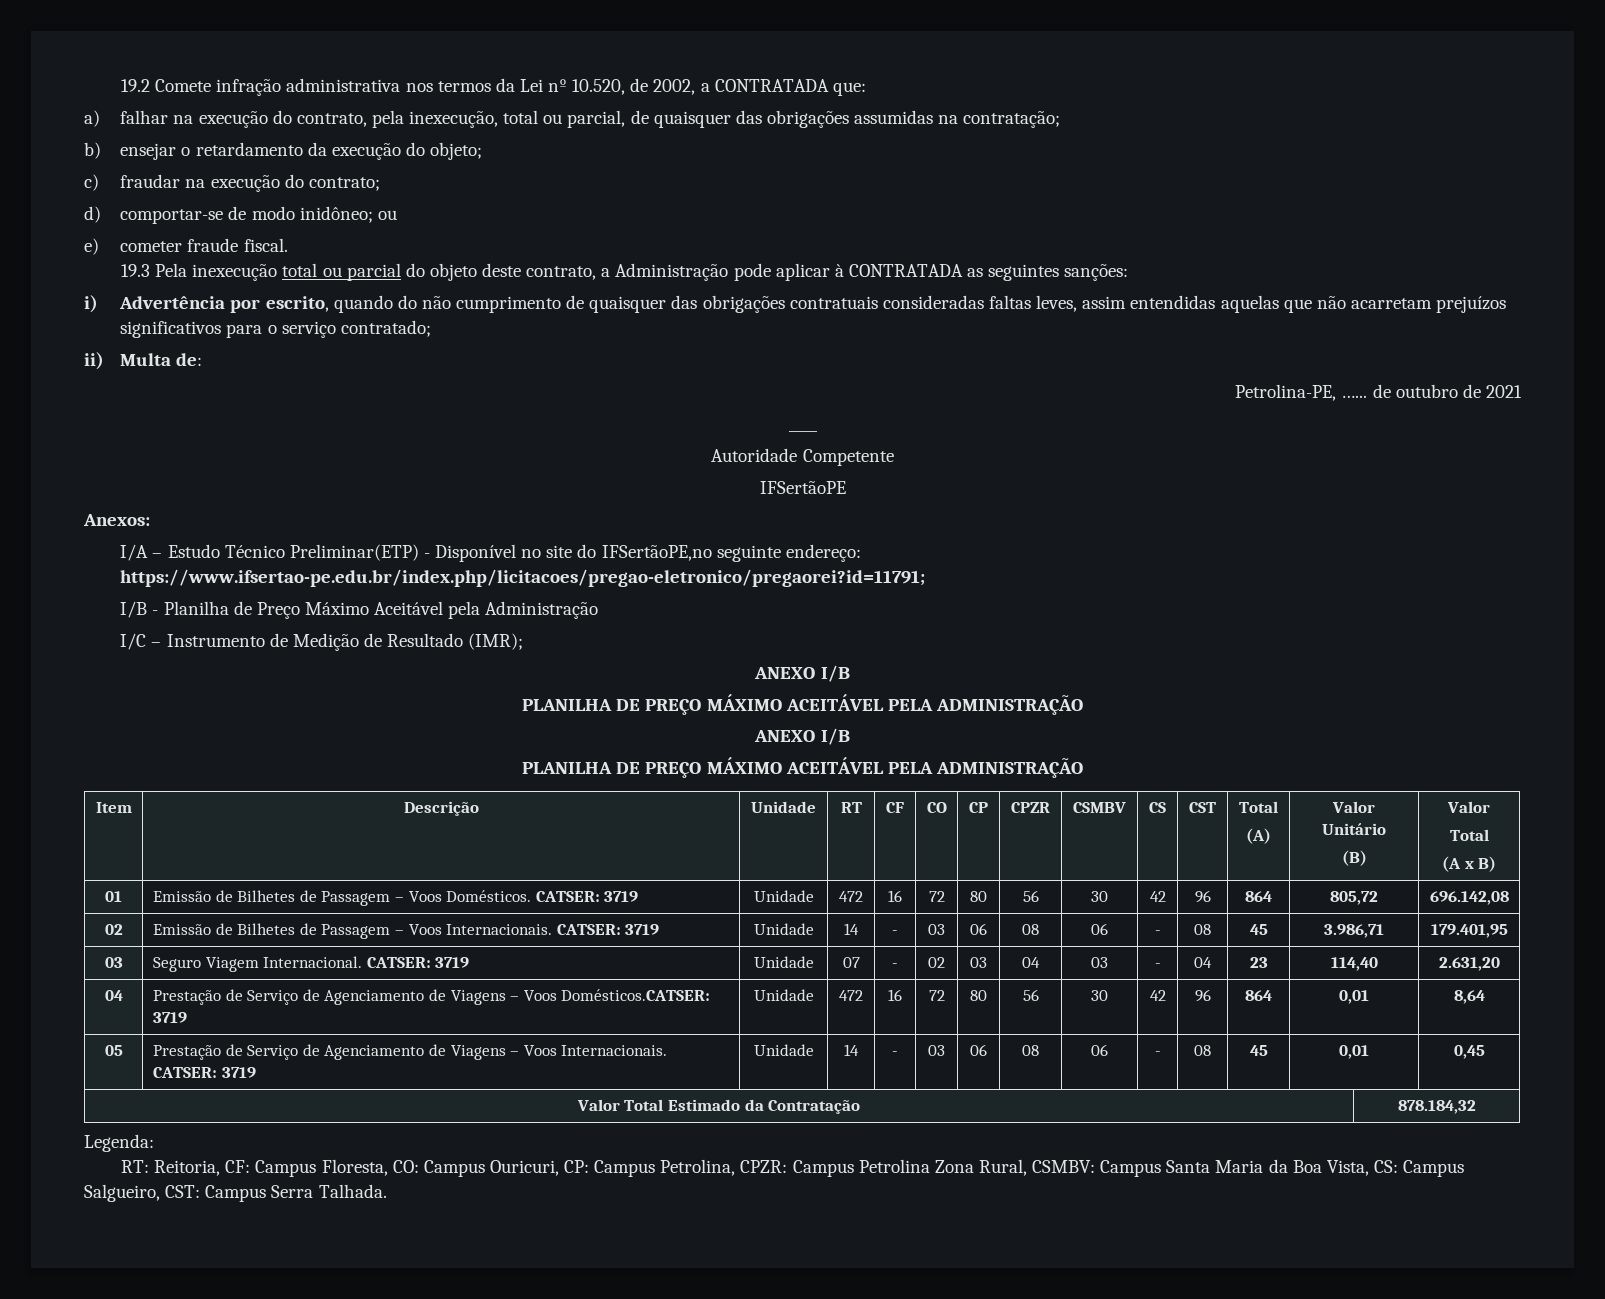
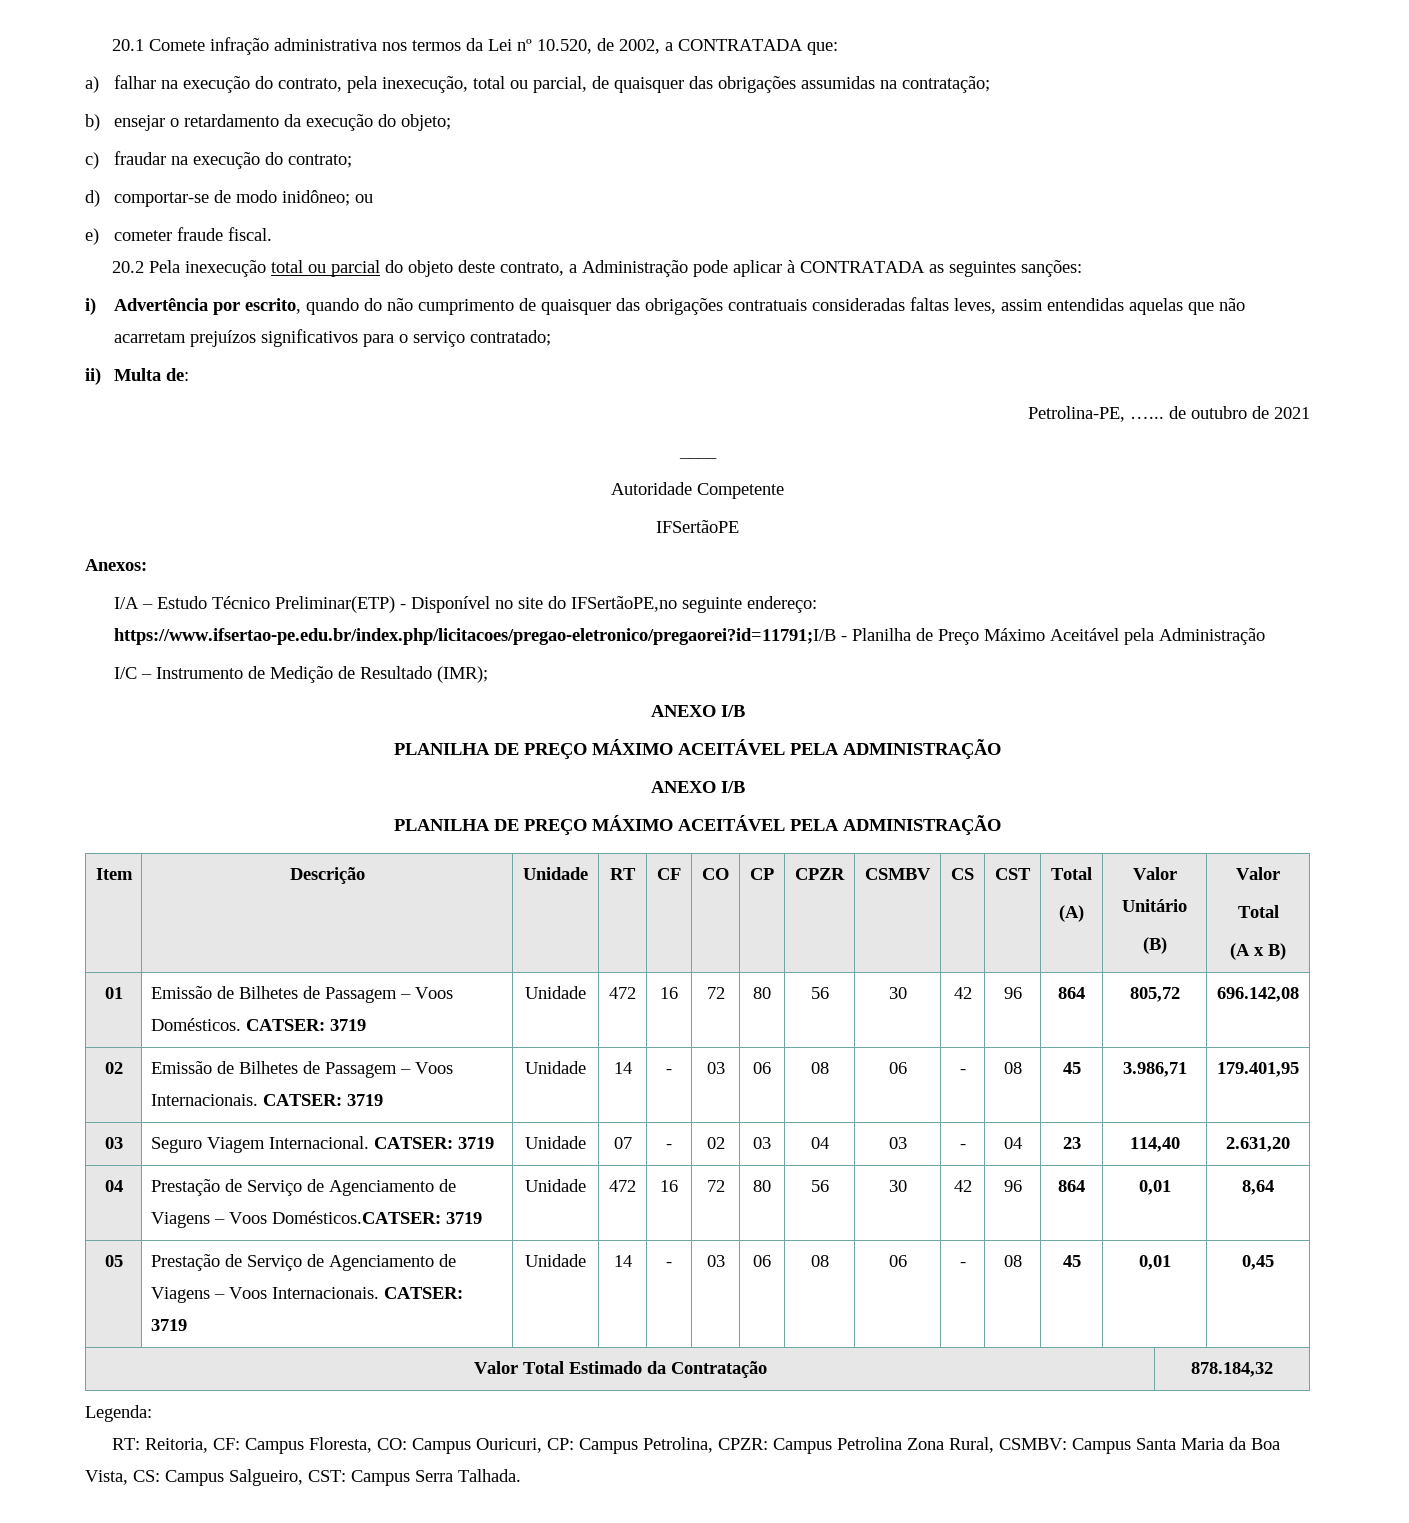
- 19.2 Comete infração administrativa nos termos da Lei nº 10.520, de 2002, a CONTRATADA que:
+ 20.1 Comete infração administrativa nos termos da Lei nº 10.520, de 2002, a CONTRATADA que:
- 19.3 Pela inexecução total ou parcial do objeto deste contrato, a Administração pode aplicar à CONTRATADA as seguintes sanções:
+ 20.2 Pela inexecução total ou parcial do objeto deste contrato, a Administração pode aplicar à CONTRATADA as seguintes sanções:
- I/A – Estudo Técnico Preliminar(ETP) - Disponível no site do IFSertãoPE,no seguinte endereço: https://www.ifsertao-pe.edu.br/index.php/licitacoes/pregao-eletronico/pregaorei?id=11791;
- I/B - Planilha de Preço Máximo Aceitável pela Administração
+ I/A – Estudo Técnico Preliminar(ETP) - Disponível no site do IFSertãoPE,no seguinte endereço: https://www.ifsertao-pe.edu.br/index.php/licitacoes/pregao-eletronico/pregaorei?id=11791;I/B - Planilha de Preço Máximo Aceitável pela Administração

